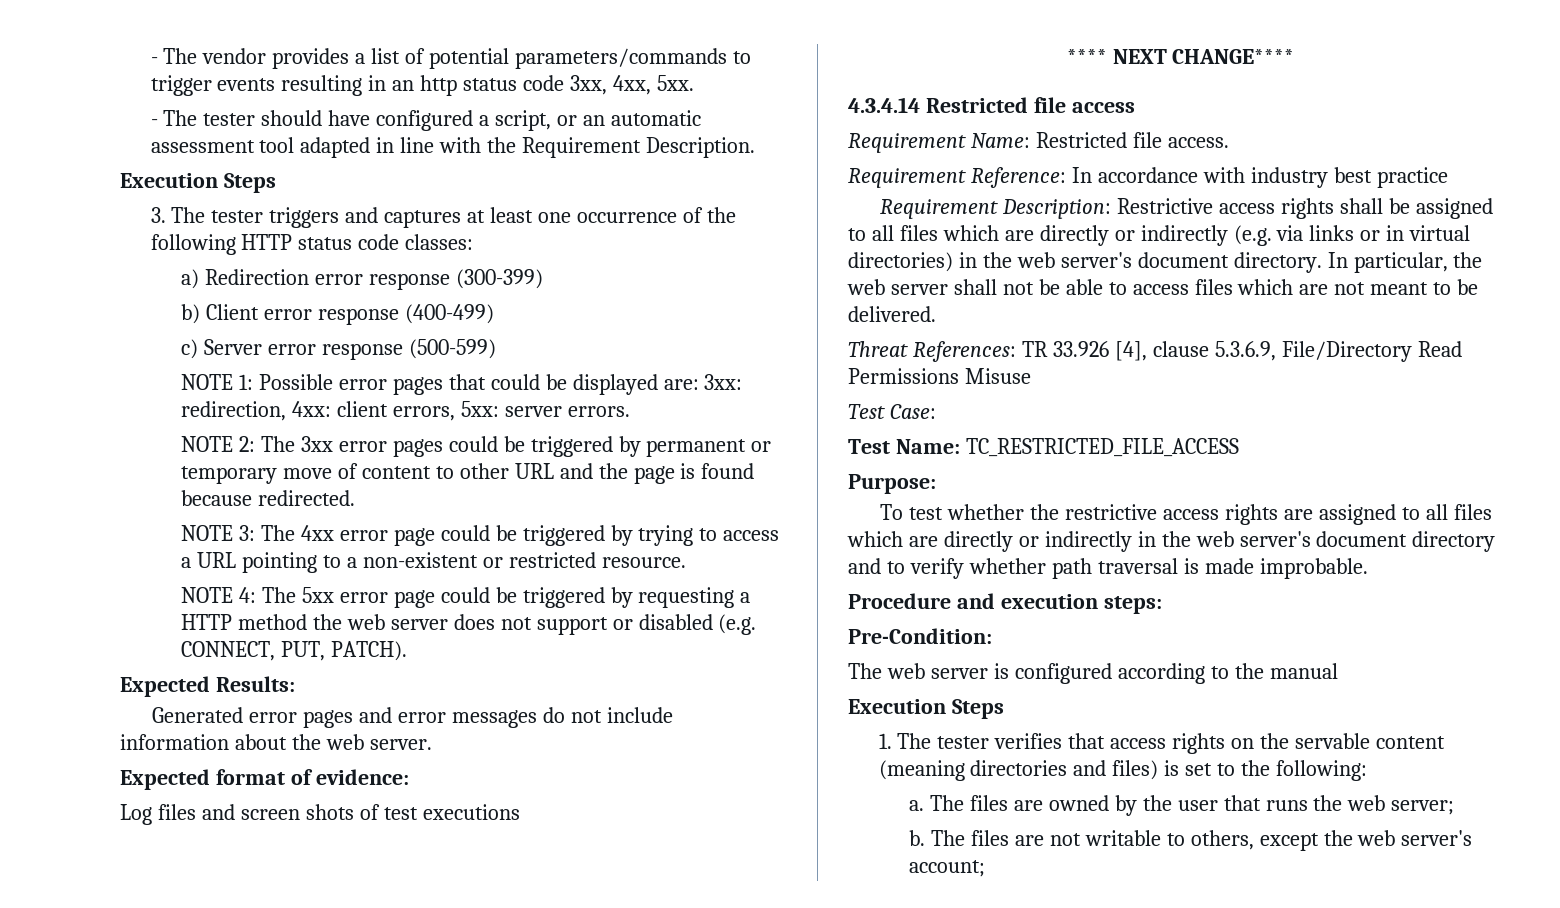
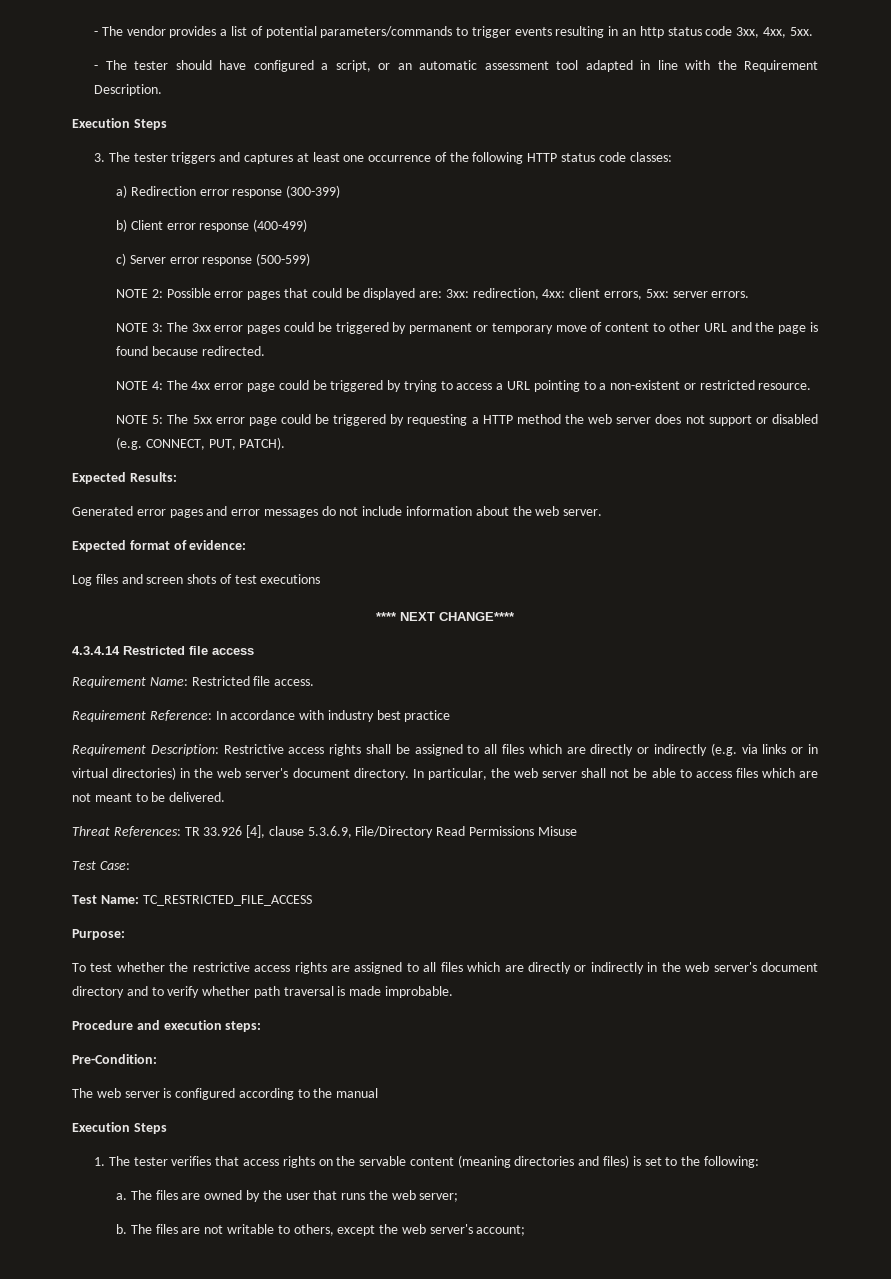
- NOTE 1: Possible error pages that could be displayed are: 3xx: redirection, 4xx: client errors, 5xx: server errors.
+ NOTE 2: Possible error pages that could be displayed are: 3xx: redirection, 4xx: client errors, 5xx: server errors.
- NOTE 2: The 3xx error pages could be triggered by permanent or temporary move of content to other URL and the page is found because redirected.
+ NOTE 3: The 3xx error pages could be triggered by permanent or temporary move of content to other URL and the page is found because redirected.
- NOTE 3: The 4xx error page could be triggered by trying to access a URL pointing to a non-existent or restricted resource.
+ NOTE 4: The 4xx error page could be triggered by trying to access a URL pointing to a non-existent or restricted resource.
- NOTE 4: The 5xx error page could be triggered by requesting a HTTP method the web server does not support or disabled (e.g. CONNECT, PUT, PATCH).
+ NOTE 5: The 5xx error page could be triggered by requesting a HTTP method the web server does not support or disabled (e.g. CONNECT, PUT, PATCH).

